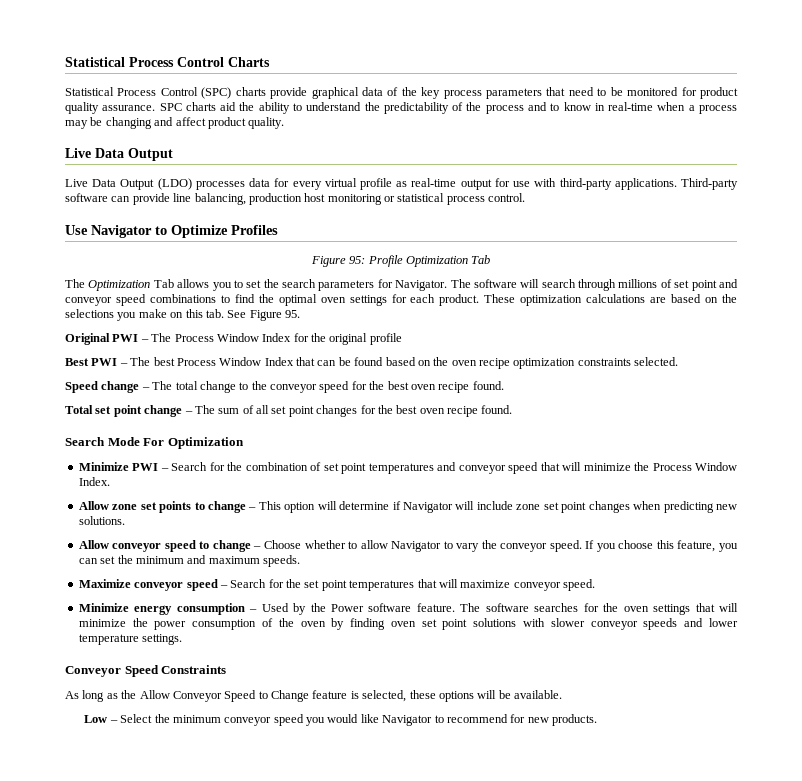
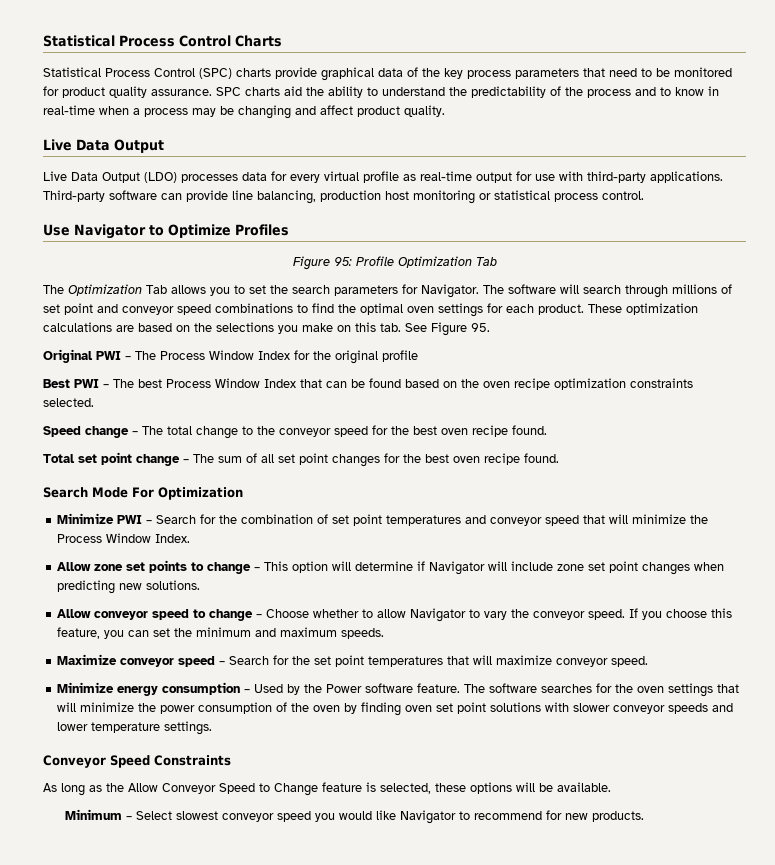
- Low – Select the minimum conveyor speed you would like Navigator to recommend for new products.
+ Minimum – Select slowest conveyor speed you would like Navigator to recommend for new products.

